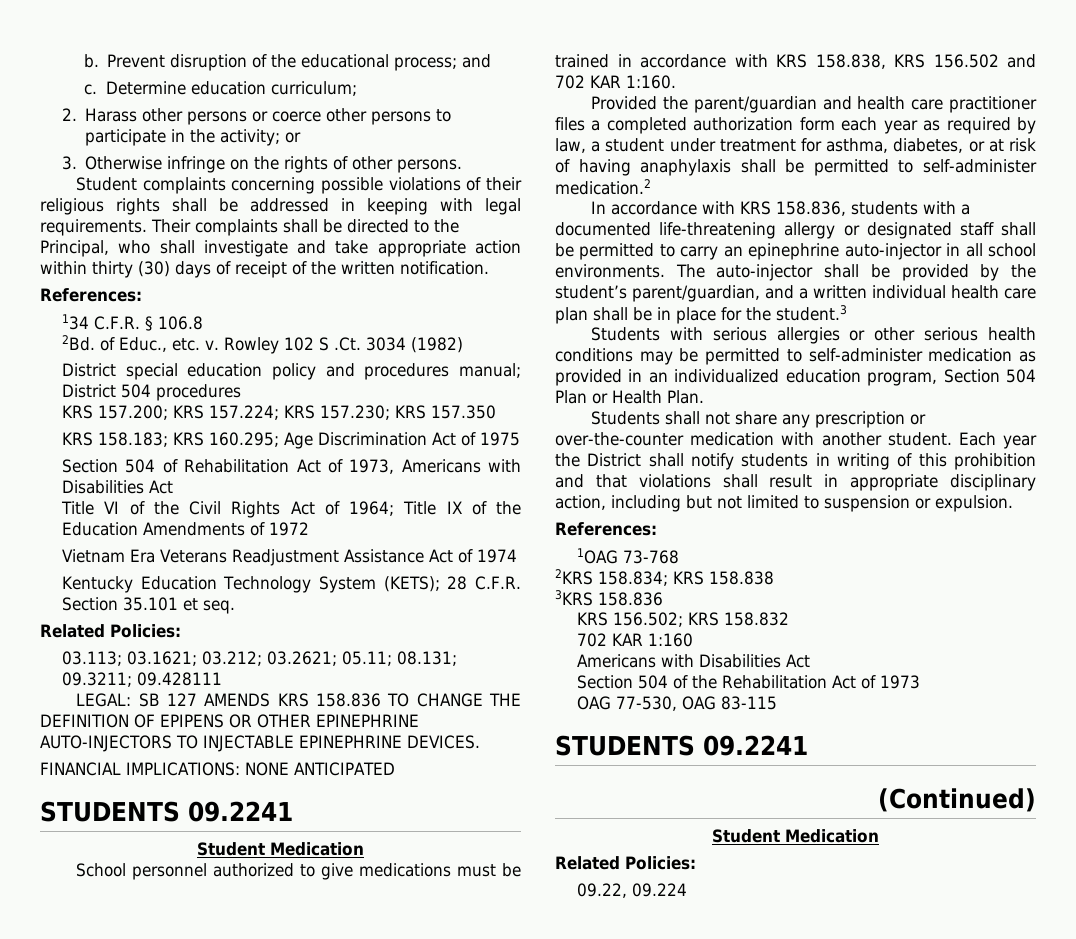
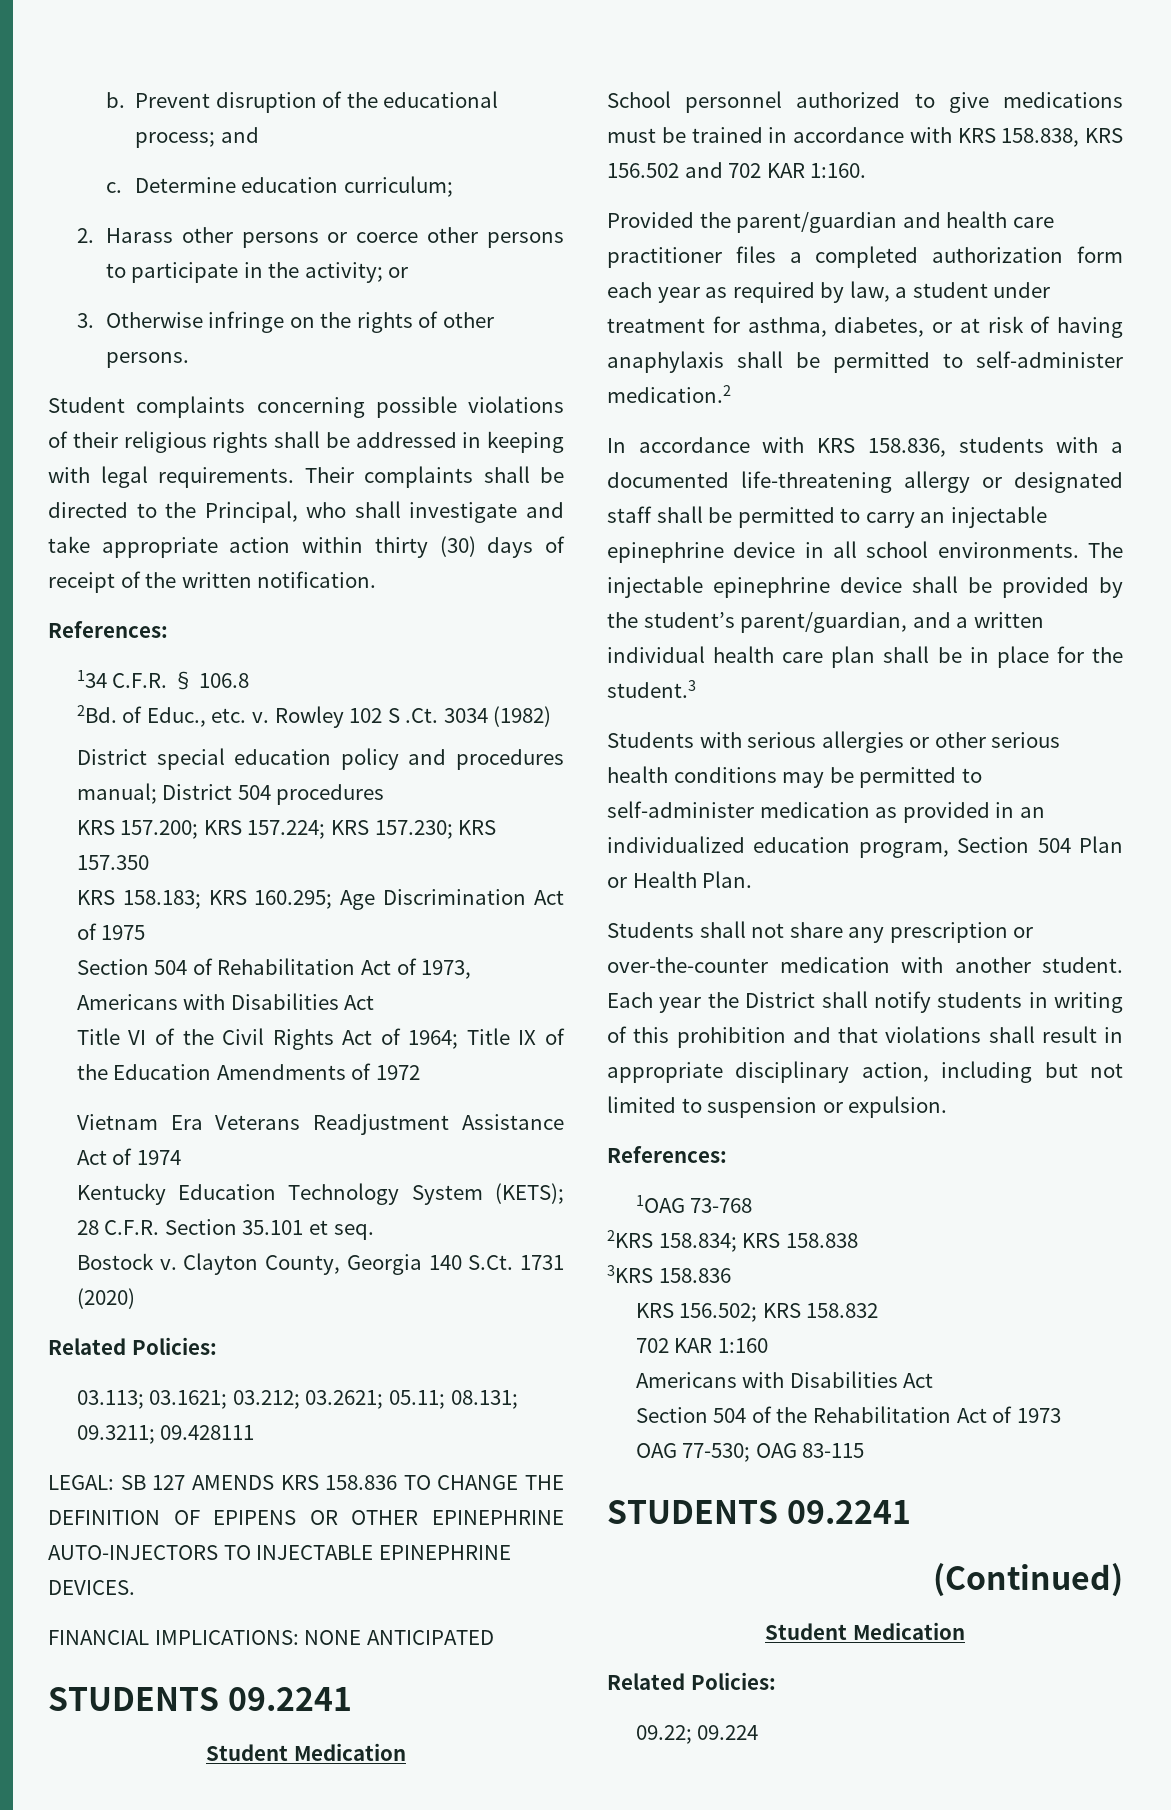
+ Bostock v. Clayton County, Georgia 140 S.Ct. 1731 (2020)
- In accordance with KRS 158.836, students with a documented life-threatening allergy or designated staff shall be permitted to carry an epinephrine auto-injector in all school environments.
+ In accordance with KRS 158.836, students with a documented life-threatening allergy or designated staff shall be permitted to carry an injectable epinephrine device in all school environments.
- The auto-injector shall be provided by the student’s parent/guardian, and a written individual health care plan shall be in place for the student.3
+ The injectable epinephrine device shall be provided by the student’s parent/guardian, and a written individual health care plan shall be in place for the student.3
- OAG 77-530, OAG 83-115
+ OAG 77-530; OAG 83-115
- 09.22, 09.224
+ 09.22; 09.224

